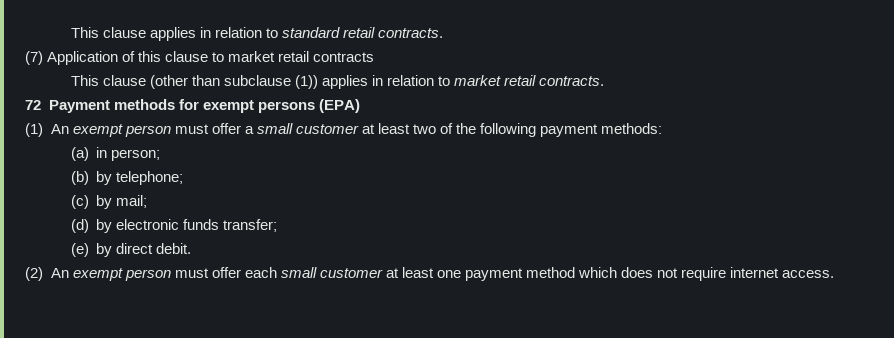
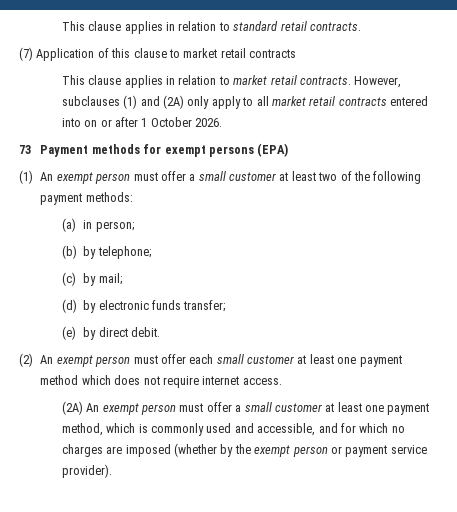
- This clause (other than subclause (1)) applies in relation to market retail contracts.
- 72 Payment methods for exempt persons (EPA)
+ This clause applies in relation to market retail contracts. However, subclauses (1) and (2A) only apply to all market retail contracts entered into on or after 1 October 2026.
+ 73 Payment methods for exempt persons (EPA)
+ (2A) An exempt person must offer a small customer at least one payment method, which is commonly used and accessible, and for which no charges are imposed (whether by the exempt person or payment service provider).

